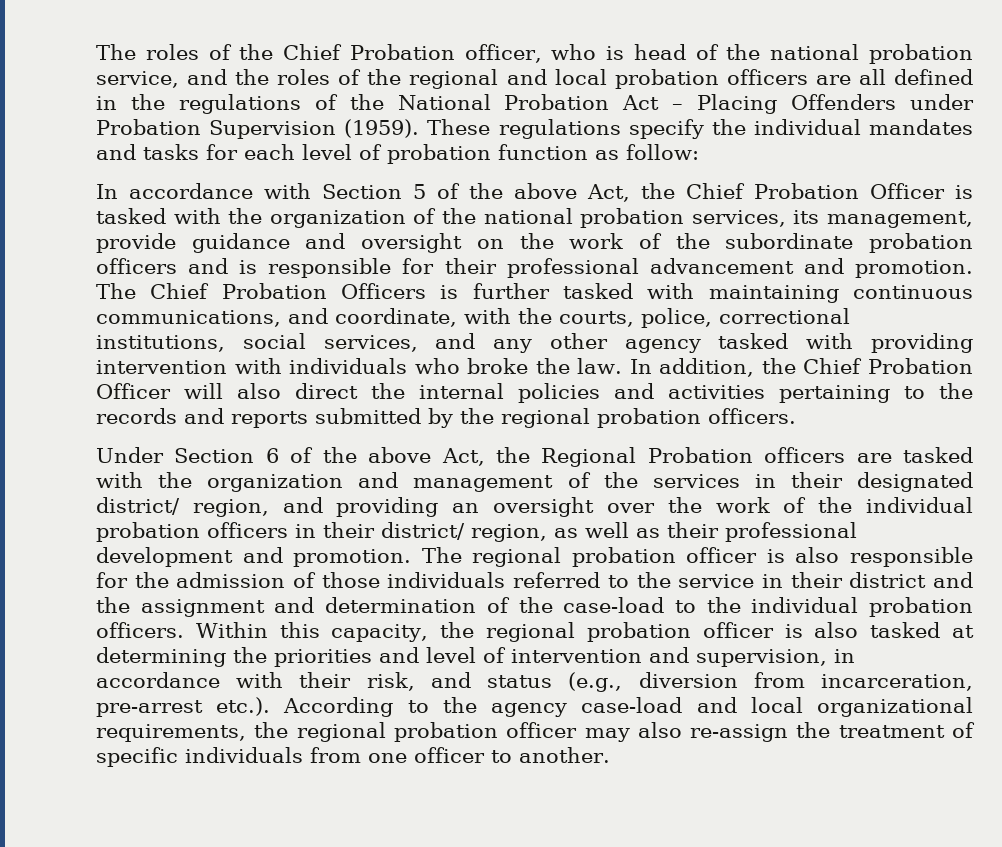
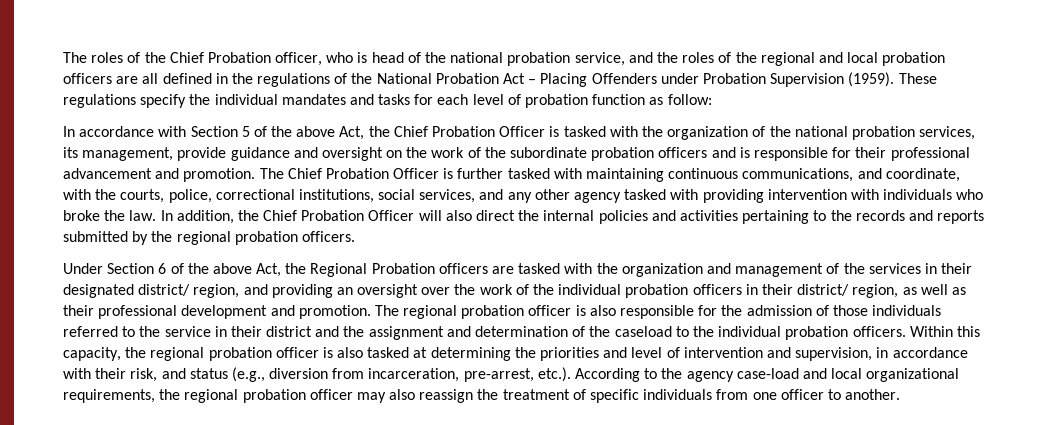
- The Chief Probation Officers is further tasked with maintaining continuous communications, and coordinate, with the courts, police, correctional institutions, social services, and any other agency tasked with providing intervention with individuals who broke the law.
+ The Chief Probation Officer is further tasked with maintaining continuous communications, and coordinate, with the courts, police, correctional institutions, social services, and any other agency tasked with providing intervention with individuals who broke the law.
- The regional probation officer is also responsible for the admission of those individuals referred to the service in their district and the assignment and determination of the case-load to the individual probation officers.
+ The regional probation officer is also responsible for the admission of those individuals referred to the service in their district and the assignment and determination of the caseload to the individual probation officers.
- Within this capacity, the regional probation officer is also tasked at determining the priorities and level of intervention and supervision, in accordance with their risk, and status (e.g., diversion from incarceration, pre-arrest etc.). According to the agency case-load and local organizational requirements, the regional probation officer may also re-assign the treatment of specific individuals from one officer to another.
+ Within this capacity, the regional probation officer is also tasked at determining the priorities and level of intervention and supervision, in accordance with their risk, and status (e.g., diversion from incarceration, pre-arrest, etc.). According to the agency case-load and local organizational requirements, the regional probation officer may also reassign the treatment of specific individuals from one officer to another.

